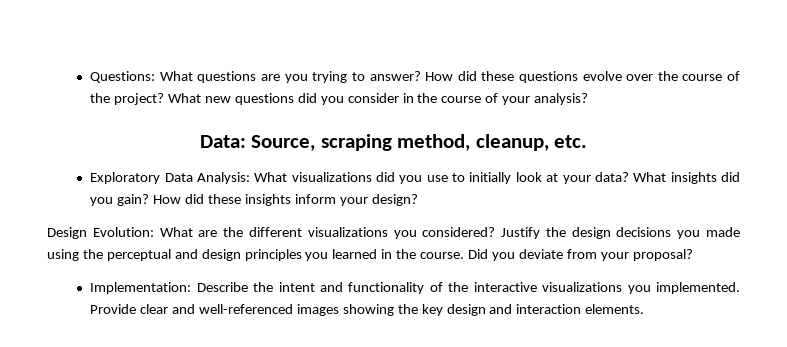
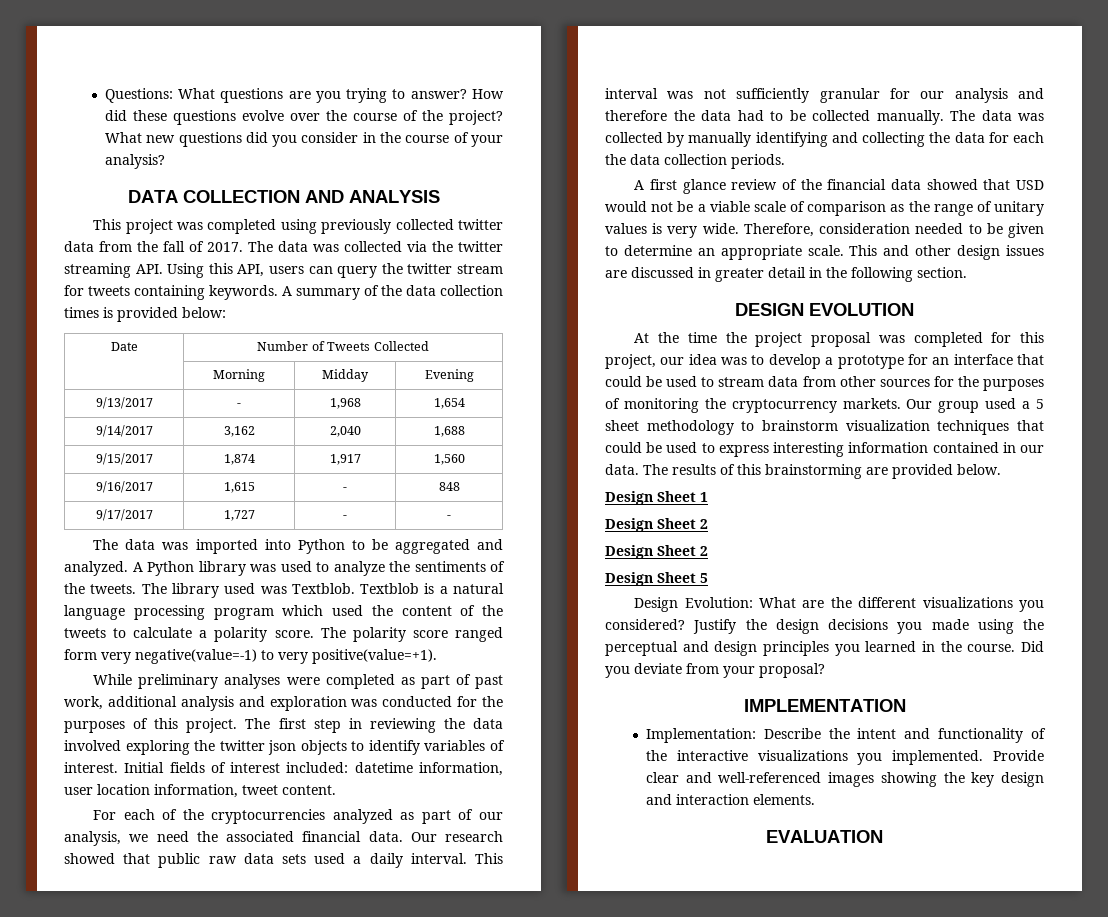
- Data: Source, scraping method, cleanup, etc.
- Exploratory Data Analysis: What visualizations did you use to initially look at your data? What insights did you gain? How did these insights inform your design?
+ DATA COLLECTION AND ANALYSIS
+ This project was completed using previously collected twitter data from the fall of 2017. The data was collected via the twitter streaming API. Using this API, users can query the twitter stream for tweets containing keywords. A summary of the data collection times is provided below:
+ Date | Number of Tweets Collected
+ | Morning | Midday | Evening
+ 9/13/2017 | - | 1,968 | 1,654
+ 9/14/2017 | 3,162 | 2,040 | 1,688
+ 9/15/2017 | 1,874 | 1,917 | 1,560
+ 9/16/2017 | 1,615 | - | 848
+ 9/17/2017 | 1,727 | - | -
+ The data was imported into Python to be aggregated and analyzed. A Python library was used to analyze the sentiments of the tweets. The library used was Textblob. Textblob is a natural language processing program which used the content of the tweets to calculate a polarity score. The polarity score ranged form very negative(value=-1) to very positive(value=+1).
+ While preliminary analyses were completed as part of past work, additional analysis and exploration was conducted for the purposes of this project. The first step in reviewing the data involved exploring the twitter json objects to identify variables of interest. Initial fields of interest included: datetime information, user location information, tweet content.
+ For each of the cryptocurrencies analyzed as part of our analysis, we need the associated financial data. Our research showed that public raw data sets used a daily interval. This interval was not sufficiently granular for our analysis and therefore the data had to be collected manually. The data was collected by manually identifying and collecting the data for each the data collection periods.
+ A first glance review of the financial data showed that USD would not be a viable scale of comparison as the range of unitary values is very wide. Therefore, consideration needed to be given to determine an appropriate scale. This and other design issues are discussed in greater detail in the following section.
+ DESIGN EVOLUTION
+ At the time the project proposal was completed for this project, our idea was to develop a prototype for an interface that could be used to stream data from other sources for the purposes of monitoring the cryptocurrency markets. Our group used a 5 sheet methodology to brainstorm visualization techniques that could be used to express interesting information contained in our data. The results of this brainstorming are provided below.
+ Design Sheet 1
+ Design Sheet 2
+ Design Sheet 2
+ Design Sheet 5
+ IMPLEMENTATION
+ EVALUATION

